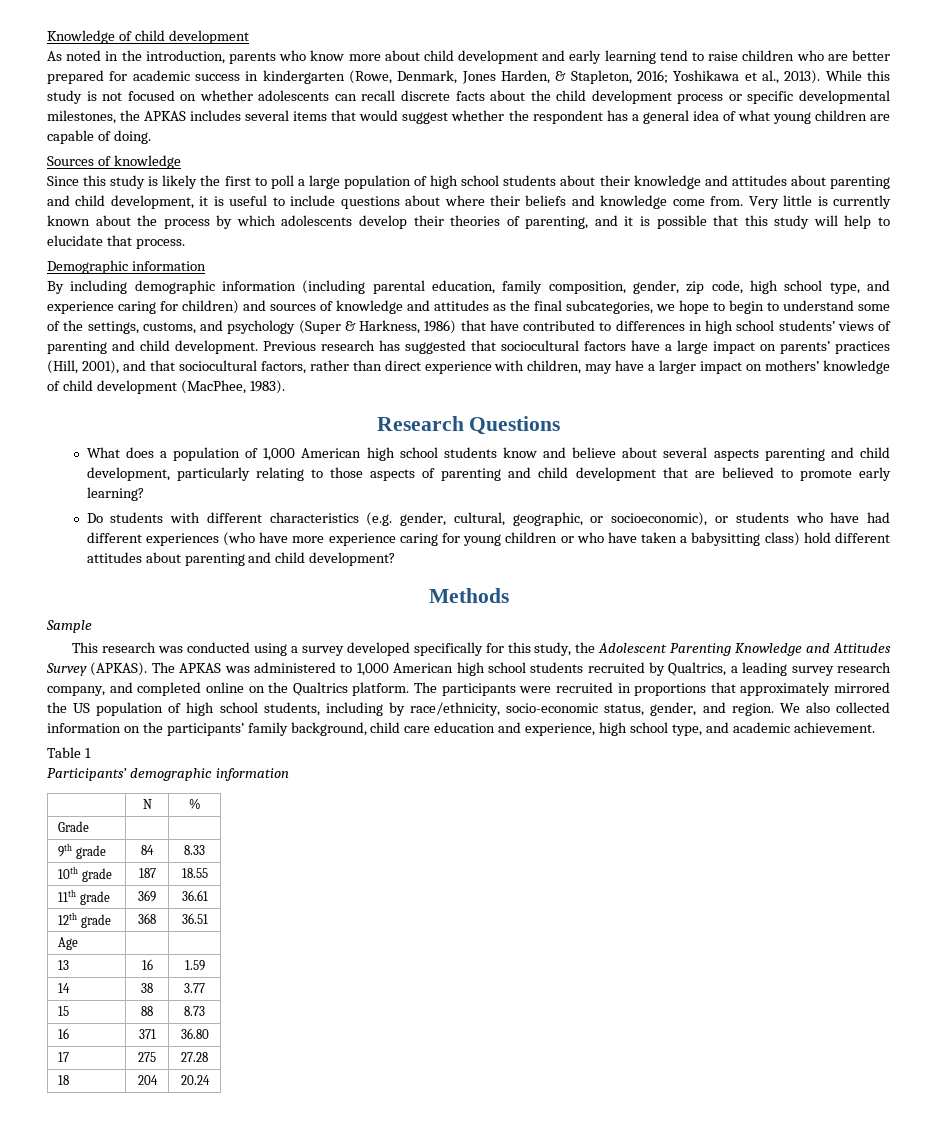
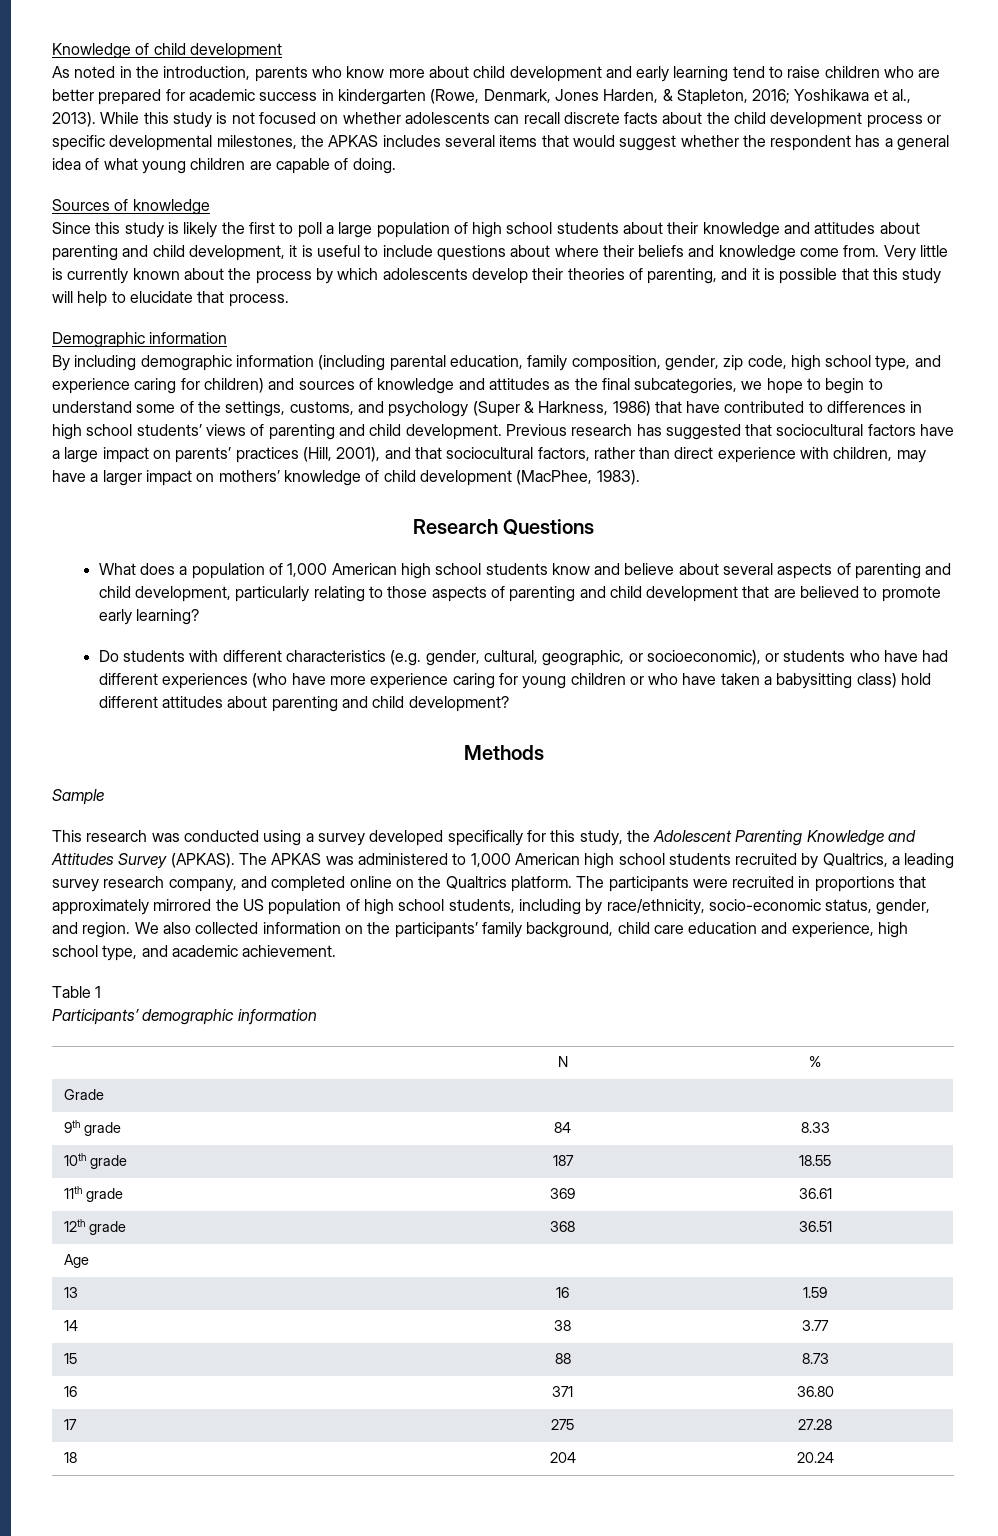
- What does a population of 1,000 American high school students know and believe about several aspects parenting and child development, particularly relating to those aspects of parenting and child development that are believed to promote early learning?
+ What does a population of 1,000 American high school students know and believe about several aspects of parenting and child development, particularly relating to those aspects of parenting and child development that are believed to promote early learning?

